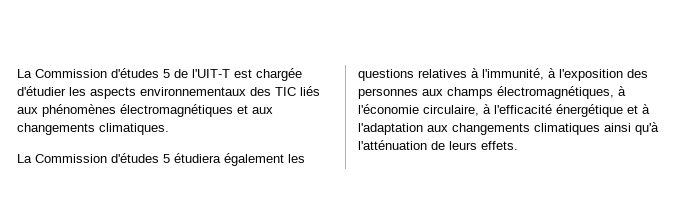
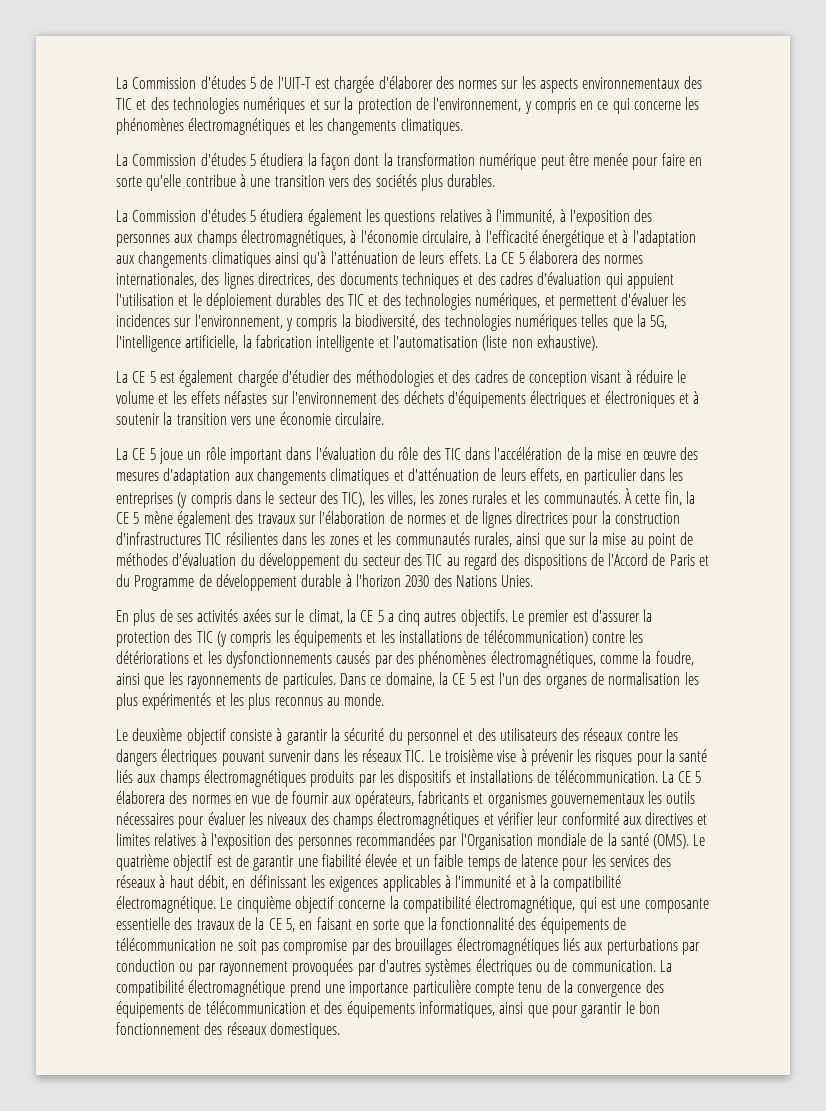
- La Commission d'études 5 de l'UIT-T est chargée d'étudier les aspects environnementaux des TIC liés aux phénomènes électromagnétiques et aux changements climatiques.
+ La Commission d'études 5 de l'UIT-T est chargée d'élaborer des normes sur les aspects environnementaux des TIC et des technologies numériques et sur la protection de l'environnement, y compris en ce qui concerne les phénomènes électromagnétiques et les changements climatiques.
+ La Commission d'études 5 étudiera la façon dont la transformation numérique peut être menée pour faire en sorte qu'elle contribue à une transition vers des sociétés plus durables.
+ La CE 5 élaborera des normes internationales, des lignes directrices, des documents techniques et des cadres d'évaluation qui appuient l'utilisation et le déploiement durables des TIC et des technologies numériques, et permettent d'évaluer les incidences sur l'environnement, y compris la biodiversité, des technologies numériques telles que la 5G, l'intelligence artificielle, la fabrication intelligente et l'automatisation (liste non exhaustive).
+ La CE 5 est également chargée d'étudier des méthodologies et des cadres de conception visant à réduire le volume et les effets néfastes sur l'environnement des déchets d'équipements électriques et électroniques et à soutenir la transition vers une économie circulaire.
+ La CE 5 joue un rôle important dans l'évaluation du rôle des TIC dans l'accélération de la mise en œuvre des mesures d'adaptation aux changements climatiques et d'atténuation de leurs effets, en particulier dans les entreprises (y compris dans le secteur des TIC), les villes, les zones rurales et les communautés. À cette fin, la CE 5 mène également des travaux sur l'élaboration de normes et de lignes directrices pour la construction d'infrastructures TIC résilientes dans les zones et les communautés rurales, ainsi que sur la mise au point de méthodes d'évaluation du développement du secteur des TIC au regard des dispositions de l'Accord de Paris et du Programme de développement durable à l'horizon 2030 des Nations Unies.
+ En plus de ses activités axées sur le climat, la CE 5 a cinq autres objectifs. Le premier est d'assurer la protection des TIC (y compris les équipements et les installations de télécommunication) contre les détériorations et les dysfonctionnements causés par des phénomènes électromagnétiques, comme la foudre, ainsi que les rayonnements de particules. Dans ce domaine, la CE 5 est l'un des organes de normalisation les plus expérimentés et les plus reconnus au monde.
+ Le deuxième objectif consiste à garantir la sécurité du personnel et des utilisateurs des réseaux contre les dangers électriques pouvant survenir dans les réseaux TIC. Le troisième vise à prévenir les risques pour la santé liés aux champs électromagnétiques produits par les dispositifs et installations de télécommunication. La CE 5 élaborera des normes en vue de fournir aux opérateurs, fabricants et organismes gouvernementaux les outils nécessaires pour évaluer les niveaux des champs électromagnétiques et vérifier leur conformité aux directives et limites relatives à l'exposition des personnes recommandées par l'Organisation mondiale de la santé (OMS). Le quatrième objectif est de garantir une fiabilité élevée et un faible temps de latence pour les services des réseaux à haut débit, en définissant les exigences applicables à l'immunité et à la compatibilité électromagnétique. Le cinquième objectif concerne la compatibilité électromagnétique, qui est une composante essentielle des travaux de la CE 5, en faisant en sorte que la fonctionnalité des équipements de télécommunication ne soit pas compromise par des brouillages électromagnétiques liés aux perturbations par conduction ou par rayonnement provoquées par d'autres systèmes électriques ou de communication. La compatibilité électromagnétique prend une importance particulière compte tenu de la convergence des équipements de télécommunication et des équipements informatiques, ainsi que pour garantir le bon fonctionnement des réseaux domestiques.

